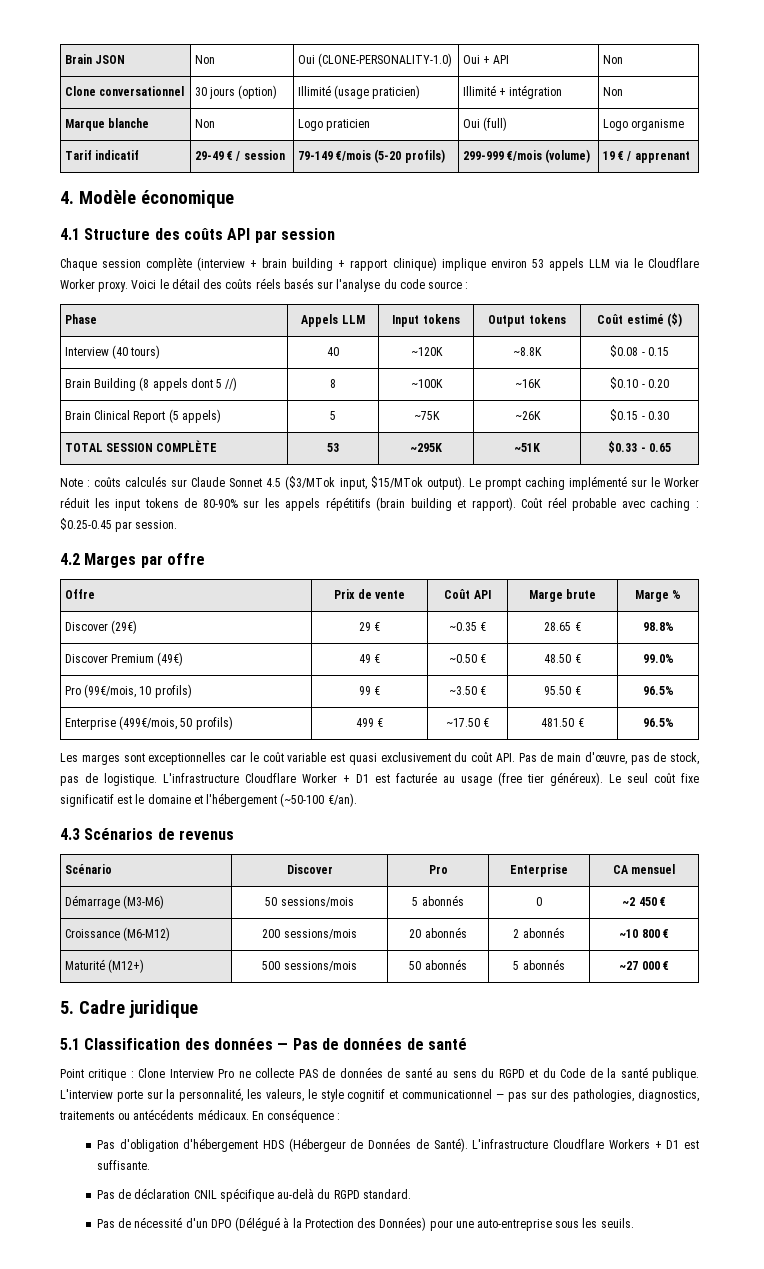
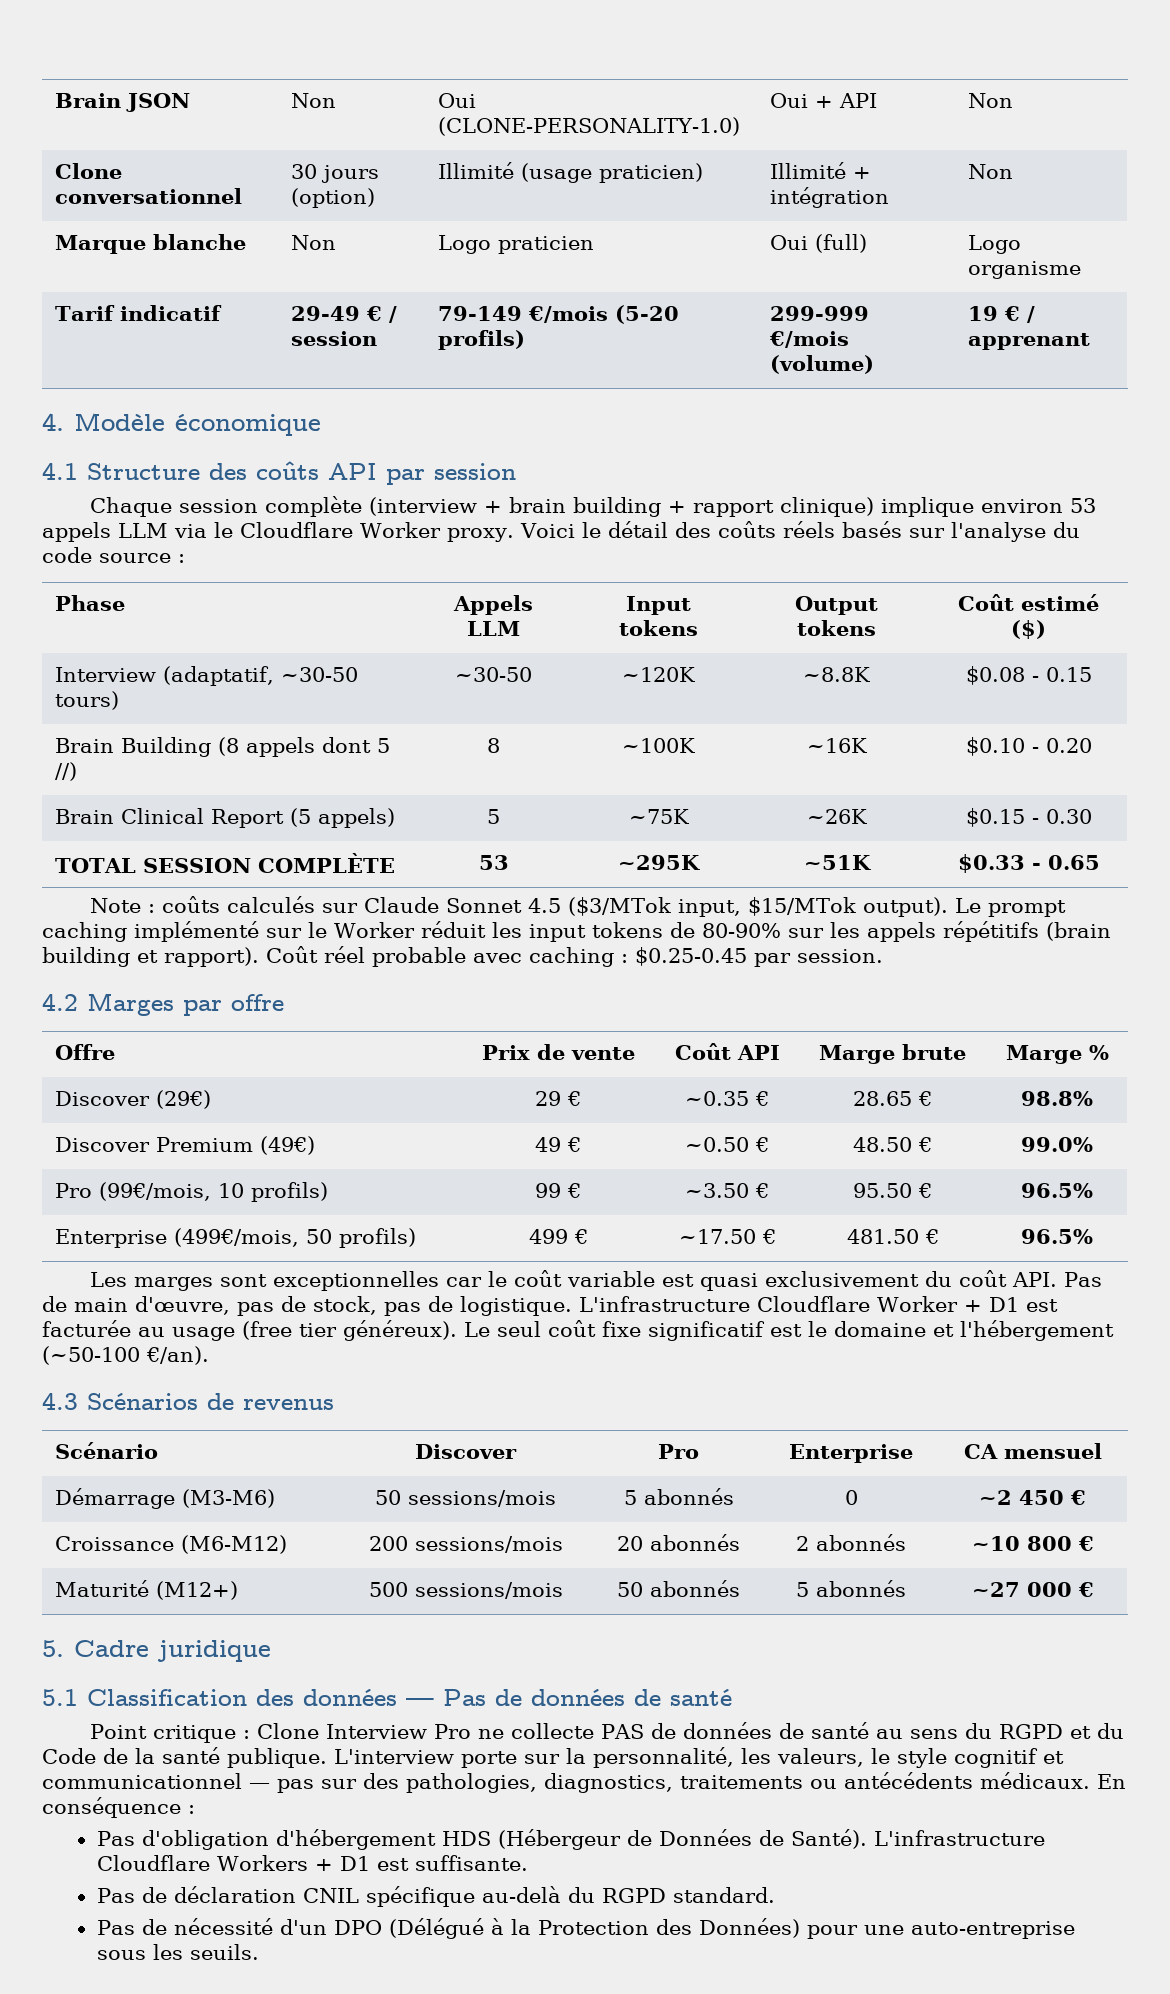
- Interview (40 tours) | 40 | ~120K | ~8.8K | $0.08 - 0.15
+ Interview (adaptatif, ~30-50 tours) | ~30-50 | ~120K | ~8.8K | $0.08 - 0.15

